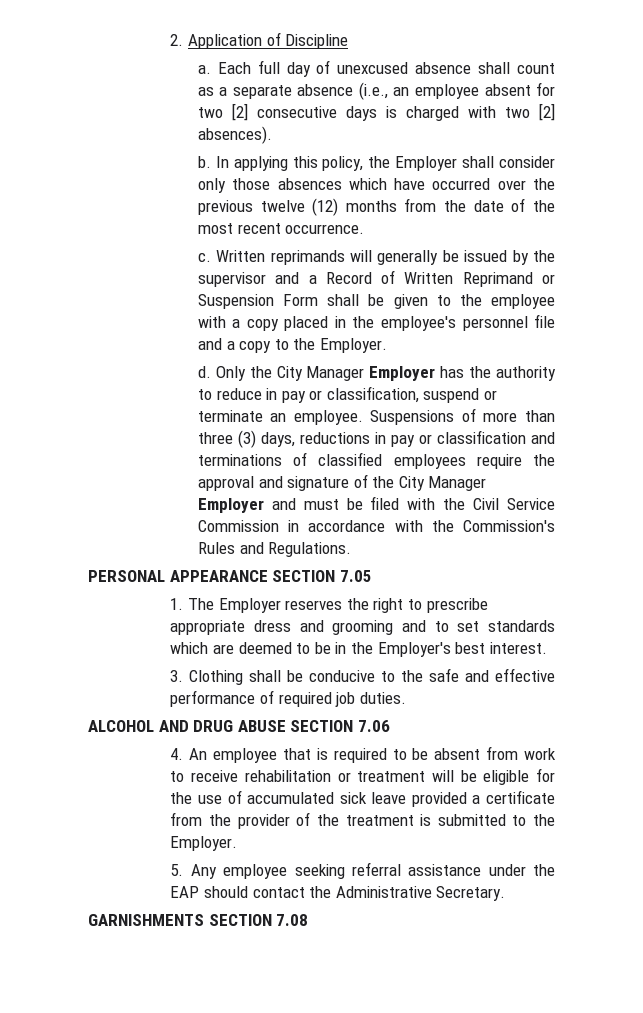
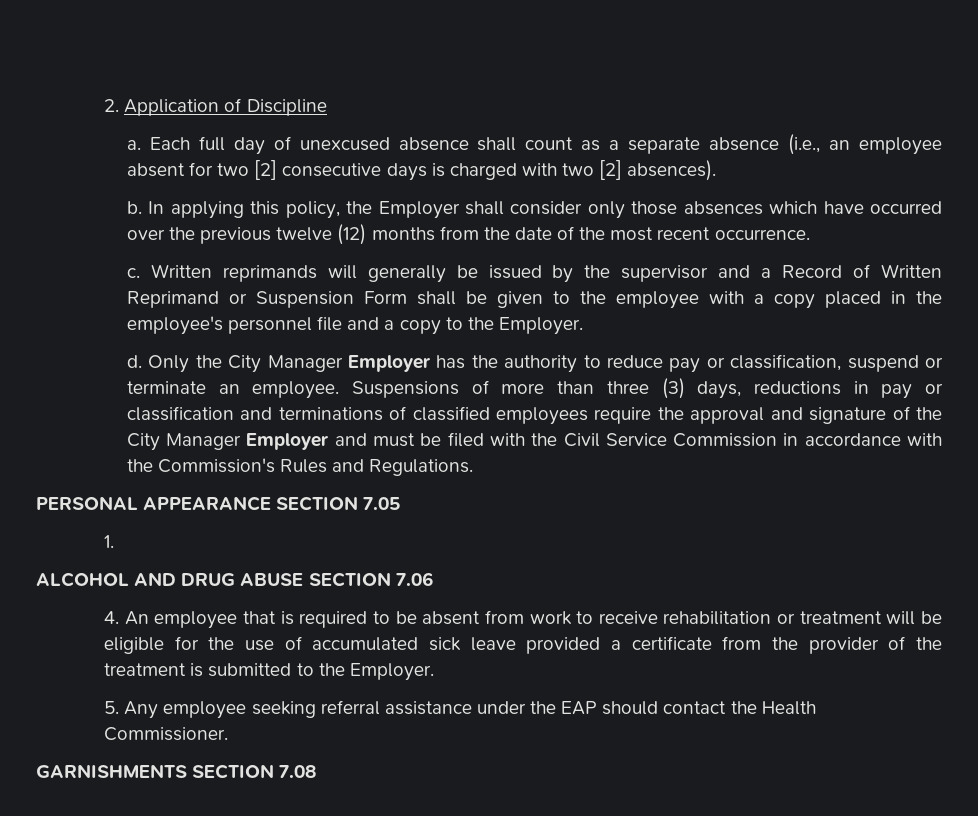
- Only the City Manager Employer has the authority to reduce in pay or classification, suspend or terminate an employee.
+ Only the City Manager Employer has the authority to reduce pay or classification, suspend or terminate an employee.
- 1. The Employer reserves the right to prescribe appropriate dress and grooming and to set standards which are deemed to be in the Employer's best interest.
- 3. Clothing shall be conducive to the safe and effective performance of required job duties.
+ 1.
- 5. Any employee seeking referral assistance under the EAP should contact the Administrative Secretary.
+ 5. Any employee seeking referral assistance under the EAP should contact the Health Commissioner.

